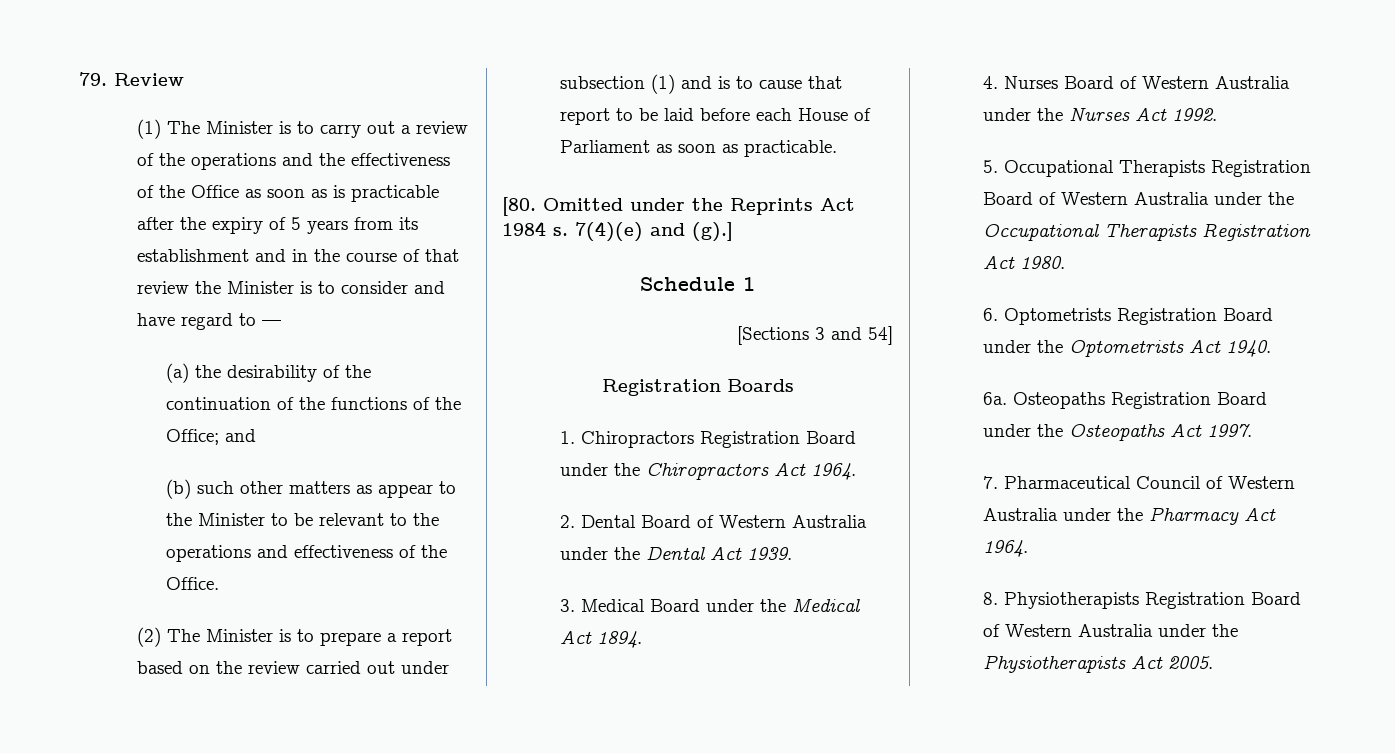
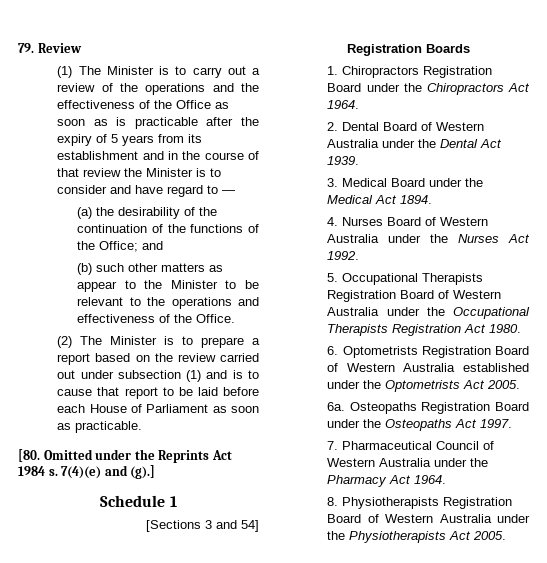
- 6. Optometrists Registration Board under the Optometrists Act 1940.
+ 6. Optometrists Registration Board of Western Australia established under the Optometrists Act 2005.

